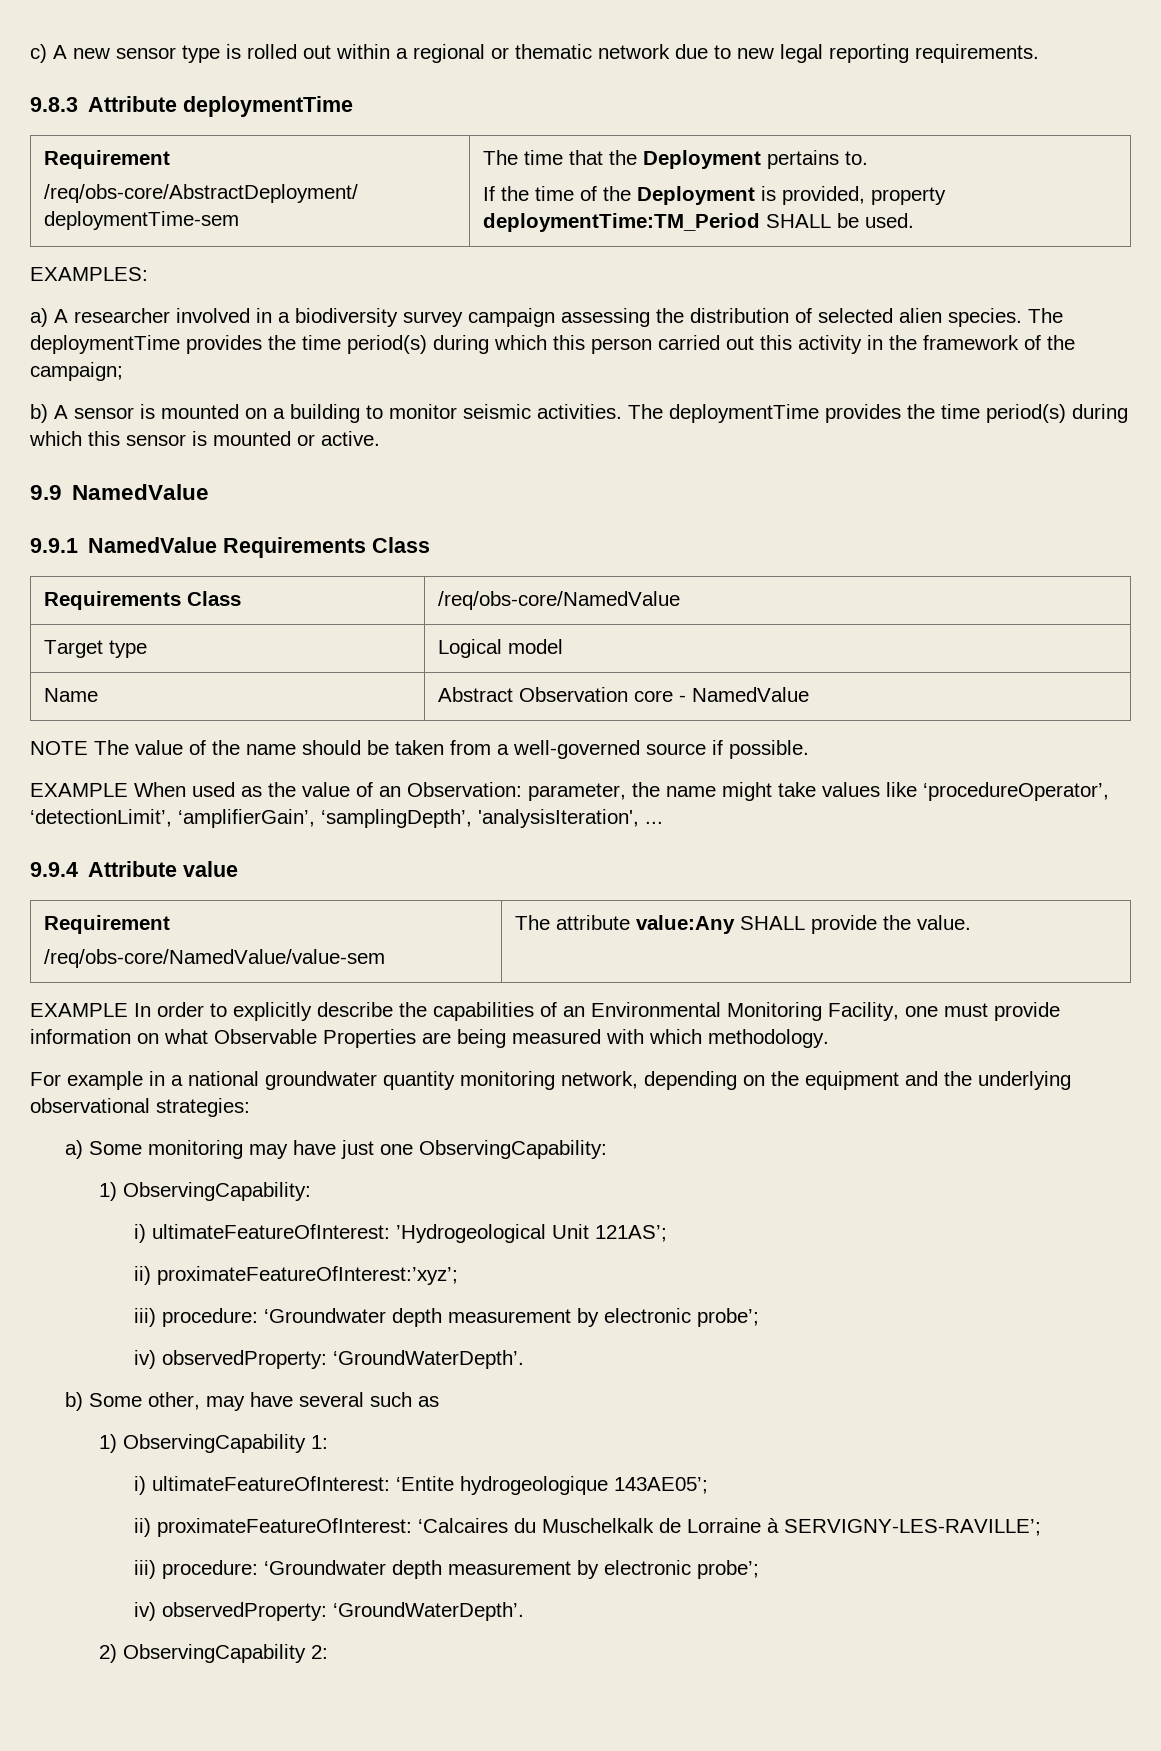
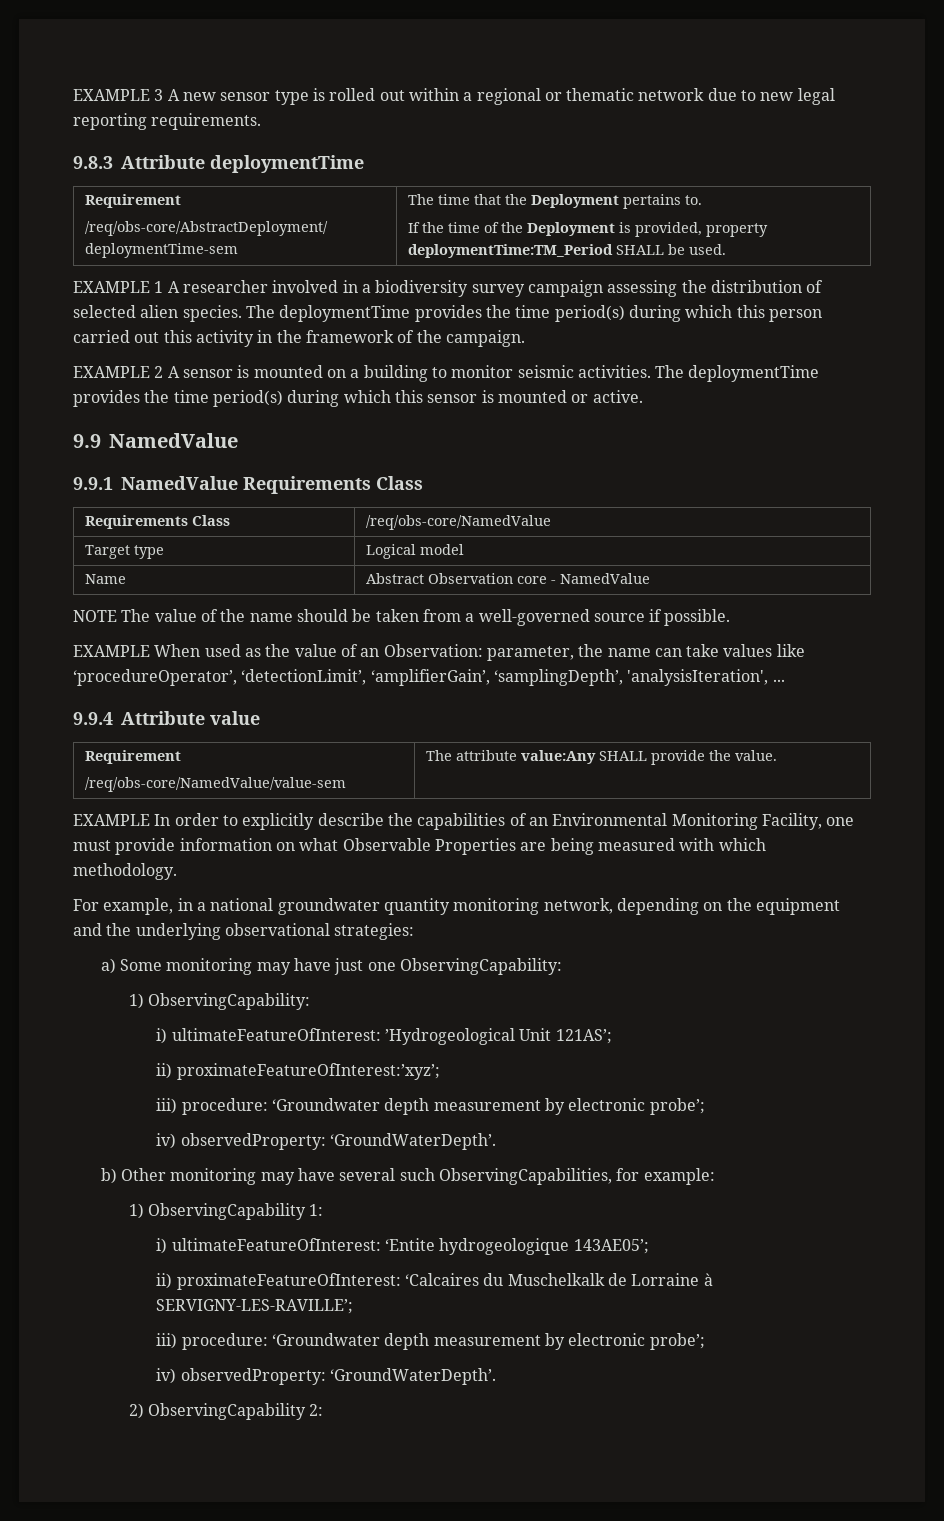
- c) A new sensor type is rolled out within a regional or thematic network due to new legal reporting requirements.
+ EXAMPLE 3 A new sensor type is rolled out within a regional or thematic network due to new legal reporting requirements.
- EXAMPLES:
- a) A researcher involved in a biodiversity survey campaign assessing the distribution of selected alien species.
+ EXAMPLE 1 A researcher involved in a biodiversity survey campaign assessing the distribution of selected alien species.
- The deploymentTime provides the time period(s) during which this person carried out this activity in the framework of the campaign;
- b) A sensor is mounted on a building to monitor seismic activities.
+ The deploymentTime provides the time period(s) during which this person carried out this activity in the framework of the campaign.
+ EXAMPLE 2 A sensor is mounted on a building to monitor seismic activities.
- EXAMPLE When used as the value of an Observation: parameter, the name might take values like ‘procedureOperator’, ‘detectionLimit’, ‘amplifierGain’, ‘samplingDepth’, 'analysisIteration', ...
+ EXAMPLE When used as the value of an Observation: parameter, the name can take values like ‘procedureOperator’, ‘detectionLimit’, ‘amplifierGain’, ‘samplingDepth’, 'analysisIteration', ...
- For example in a national groundwater quantity monitoring network, depending on the equipment and the underlying observational strategies:
+ For example, in a national groundwater quantity monitoring network, depending on the equipment and the underlying observational strategies:
- b) Some other, may have several such as
+ b) Other monitoring may have several such ObservingCapabilities, for example:

